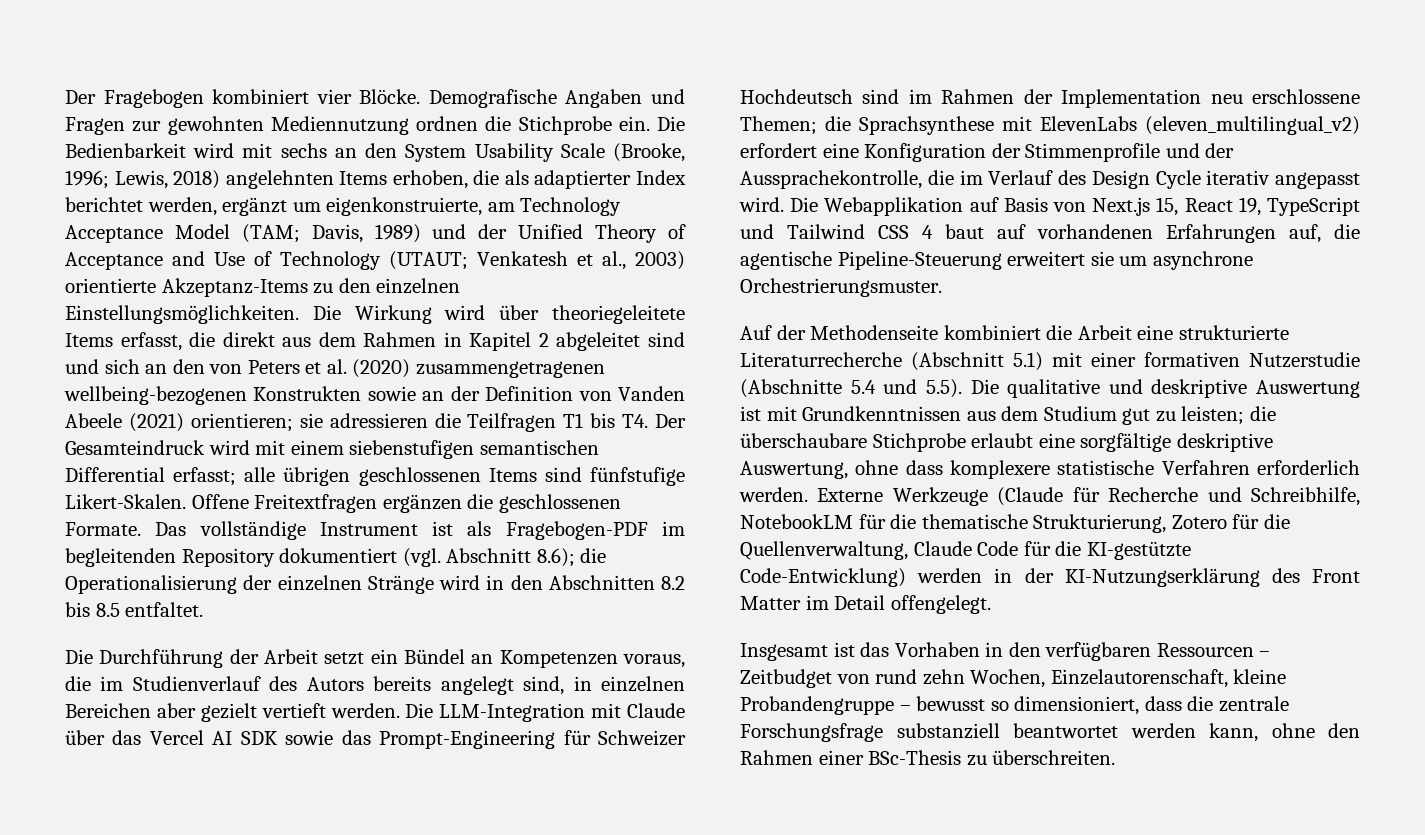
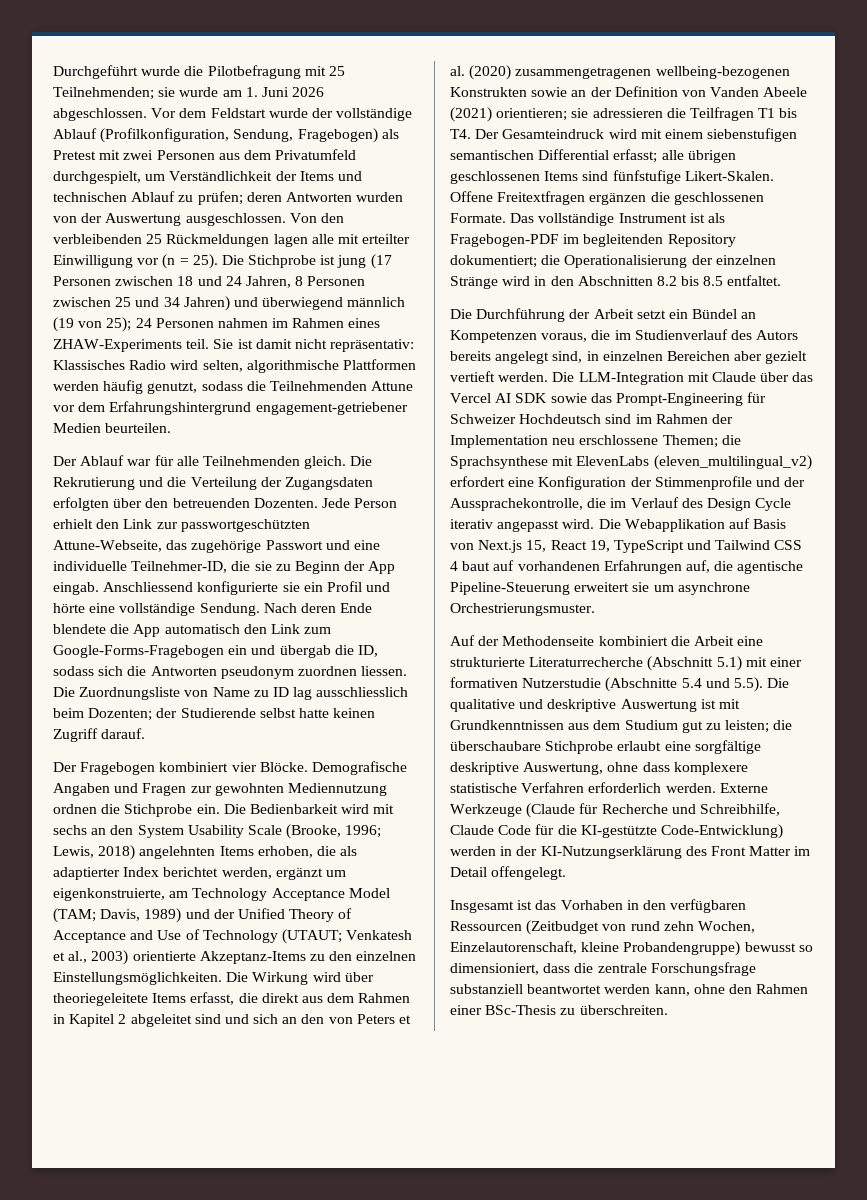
+ Durchgeführt wurde die Pilotbefragung mit 25 Teilnehmenden; sie wurde am 1. Juni 2026 abgeschlossen. Vor dem Feldstart wurde der vollständige Ablauf (Profilkonfiguration, Sendung, Fragebogen) als Pretest mit zwei Personen aus dem Privatumfeld durchgespielt, um Verständlichkeit der Items und technischen Ablauf zu prüfen; deren Antworten wurden von der Auswertung ausgeschlossen. Von den verbleibenden 25 Rückmeldungen lagen alle mit erteilter Einwilligung vor (n = 25). Die Stichprobe ist jung (17 Personen zwischen 18 und 24 Jahren, 8 Personen zwischen 25 und 34 Jahren) und überwiegend männlich (19 von 25); 24 Personen nahmen im Rahmen eines ZHAW-Experiments teil. Sie ist damit nicht repräsentativ: Klassisches Radio wird selten, algorithmische Plattformen werden häufig genutzt, sodass die Teilnehmenden Attune vor dem Erfahrungshintergrund engagement-getriebener Medien beurteilen.
+ Der Ablauf war für alle Teilnehmenden gleich. Die Rekrutierung und die Verteilung der Zugangsdaten erfolgten über den betreuenden Dozenten. Jede Person erhielt den Link zur passwortgeschützten Attune-Webseite, das zugehörige Passwort und eine individuelle Teilnehmer-ID, die sie zu Beginn der App eingab. Anschliessend konfigurierte sie ein Profil und hörte eine vollständige Sendung. Nach deren Ende blendete die App automatisch den Link zum Google-Forms-Fragebogen ein und übergab die ID, sodass sich die Antworten pseudonym zuordnen liessen. Die Zuordnungsliste von Name zu ID lag ausschliesslich beim Dozenten; der Studierende selbst hatte keinen Zugriff darauf.
- Das vollständige Instrument ist als Fragebogen-PDF im begleitenden Repository dokumentiert (vgl. Abschnitt 8.6); die Operationalisierung der einzelnen Stränge wird in den Abschnitten 8.2 bis 8.5 entfaltet.
+ Das vollständige Instrument ist als Fragebogen-PDF im begleitenden Repository dokumentiert; die Operationalisierung der einzelnen Stränge wird in den Abschnitten 8.2 bis 8.5 entfaltet.
- Externe Werkzeuge (Claude für Recherche und Schreibhilfe, NotebookLM für die thematische Strukturierung, Zotero für die Quellenverwaltung, Claude Code für die KI-gestützte Code-Entwicklung) werden in der KI-Nutzungserklärung des Front Matter im Detail offengelegt.
+ Externe Werkzeuge (Claude für Recherche und Schreibhilfe, Claude Code für die KI-gestützte Code-Entwicklung) werden in der KI-Nutzungserklärung des Front Matter im Detail offengelegt.
- Insgesamt ist das Vorhaben in den verfügbaren Ressourcen – Zeitbudget von rund zehn Wochen, Einzelautorenschaft, kleine Probandengruppe – bewusst so dimensioniert, dass die zentrale Forschungsfrage substanziell beantwortet werden kann, ohne den Rahmen einer BSc-Thesis zu überschreiten.
+ Insgesamt ist das Vorhaben in den verfügbaren Ressourcen (Zeitbudget von rund zehn Wochen, Einzelautorenschaft, kleine Probandengruppe) bewusst so dimensioniert, dass die zentrale Forschungsfrage substanziell beantwortet werden kann, ohne den Rahmen einer BSc-Thesis zu überschreiten.

